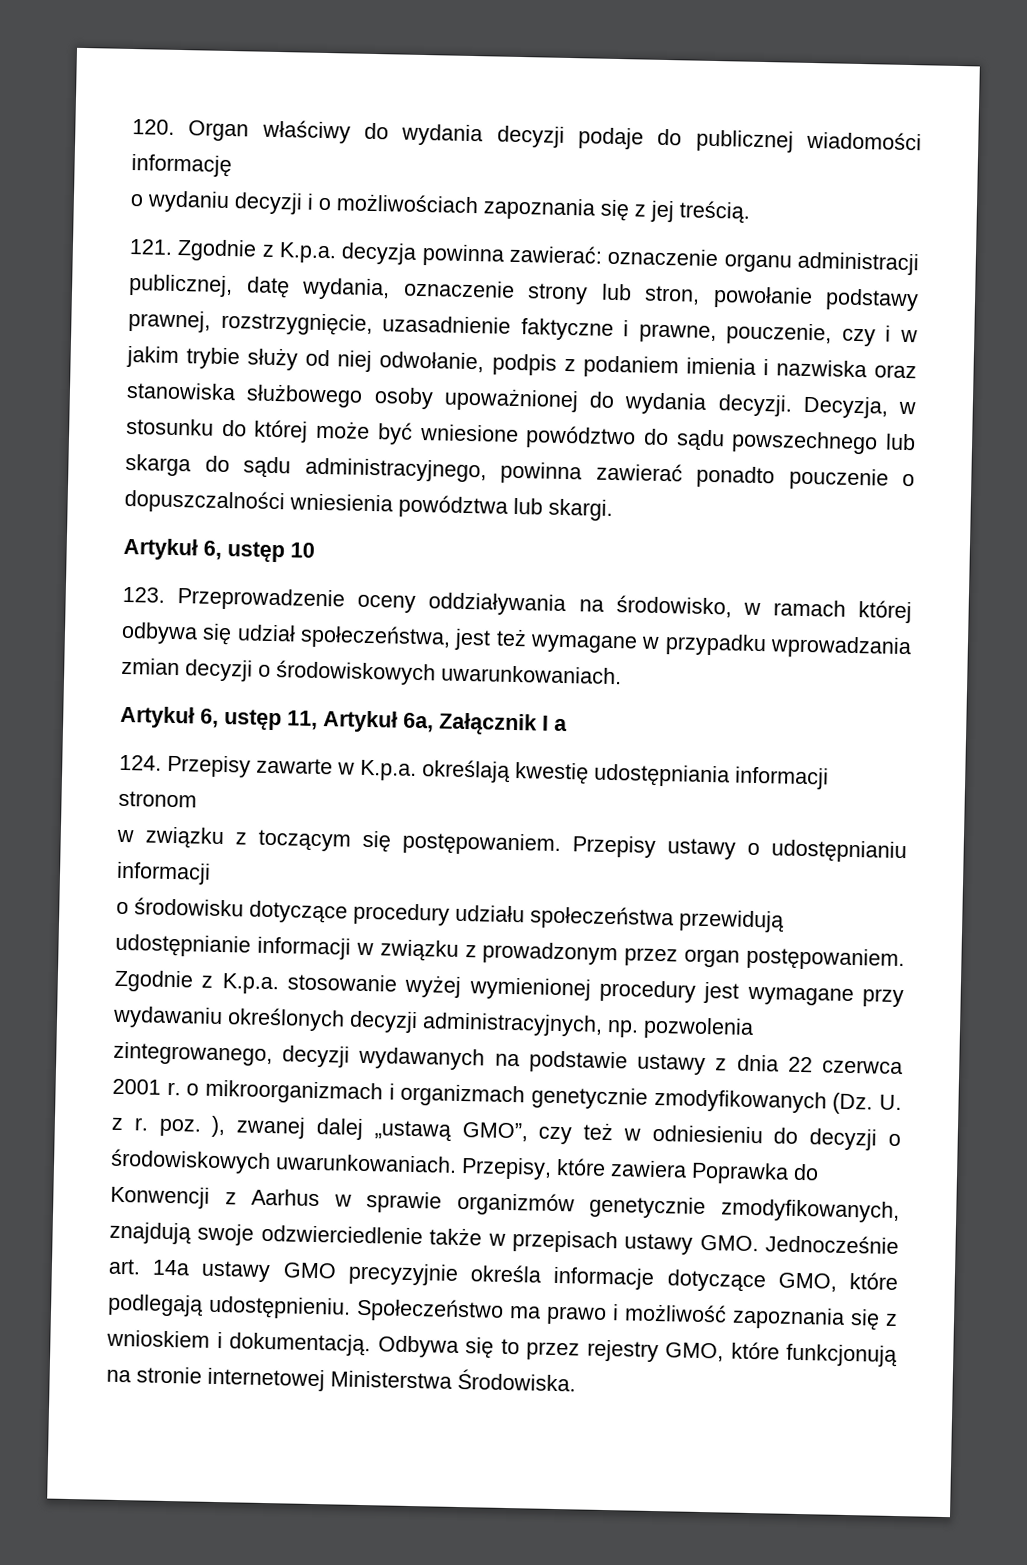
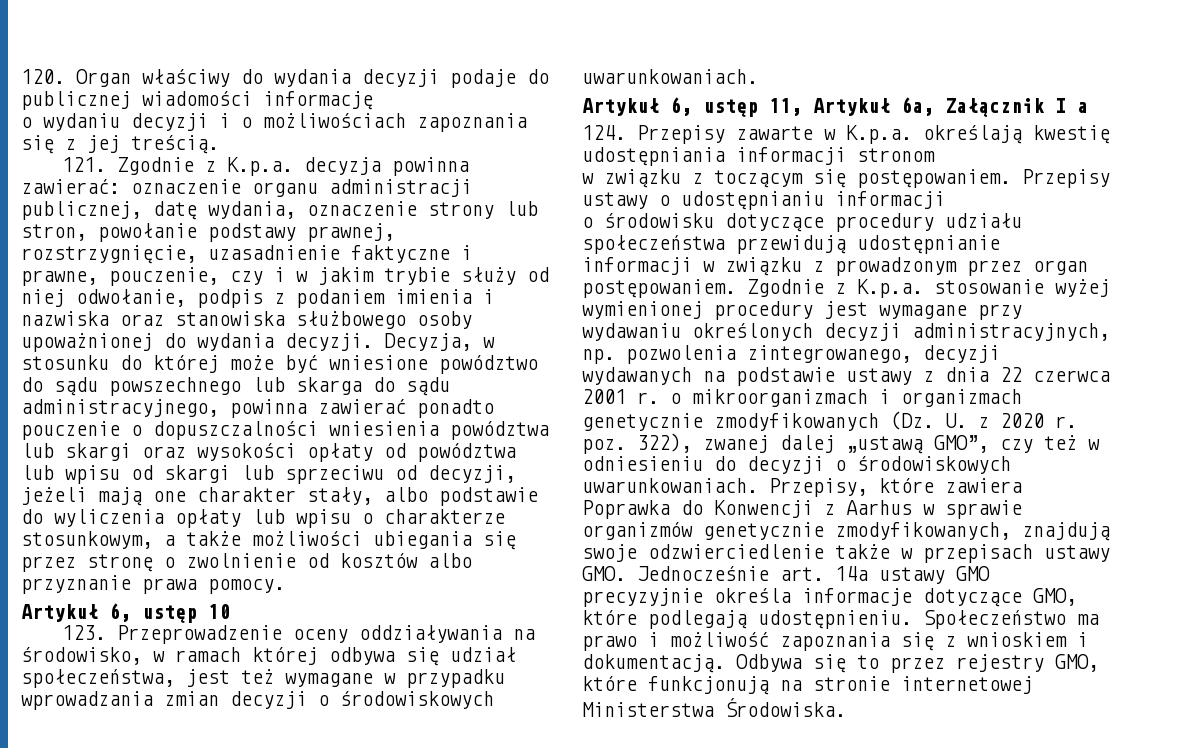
- Decyzja, w stosunku do której może być wniesione powództwo do sądu powszechnego lub skarga do sądu administracyjnego, powinna zawierać ponadto pouczenie o dopuszczalności wniesienia powództwa lub skargi.
+ Decyzja, w stosunku do której może być wniesione powództwo do sądu powszechnego lub skarga do sądu administracyjnego, powinna zawierać ponadto pouczenie o dopuszczalności wniesienia powództwa lub skargi oraz wysokości opłaty od powództwa lub wpisu od skargi lub sprzeciwu od decyzji, jeżeli mają one charakter stały, albo podstawie do wyliczenia opłaty lub wpisu o charakterze stosunkowym, a także możliwości ubiegania się przez stronę o zwolnienie od kosztów albo przyznanie prawa pomocy.
- Zgodnie z K.p.a. stosowanie wyżej wymienionej procedury jest wymagane przy wydawaniu określonych decyzji administracyjnych, np. pozwolenia zintegrowanego, decyzji wydawanych na podstawie ustawy z dnia 22 czerwca 2001 r. o mikroorganizmach i organizmach genetycznie zmodyfikowanych (Dz. U. z r. poz. ), zwanej dalej „ustawą GMO”, czy też w odniesieniu do decyzji o środowiskowych uwarunkowaniach.
+ Zgodnie z K.p.a. stosowanie wyżej wymienionej procedury jest wymagane przy wydawaniu określonych decyzji administracyjnych, np. pozwolenia zintegrowanego, decyzji wydawanych na podstawie ustawy z dnia 22 czerwca 2001 r. o mikroorganizmach i organizmach genetycznie zmodyfikowanych (Dz. U. z 2020 r. poz. 322), zwanej dalej „ustawą GMO”, czy też w odniesieniu do decyzji o środowiskowych uwarunkowaniach.

